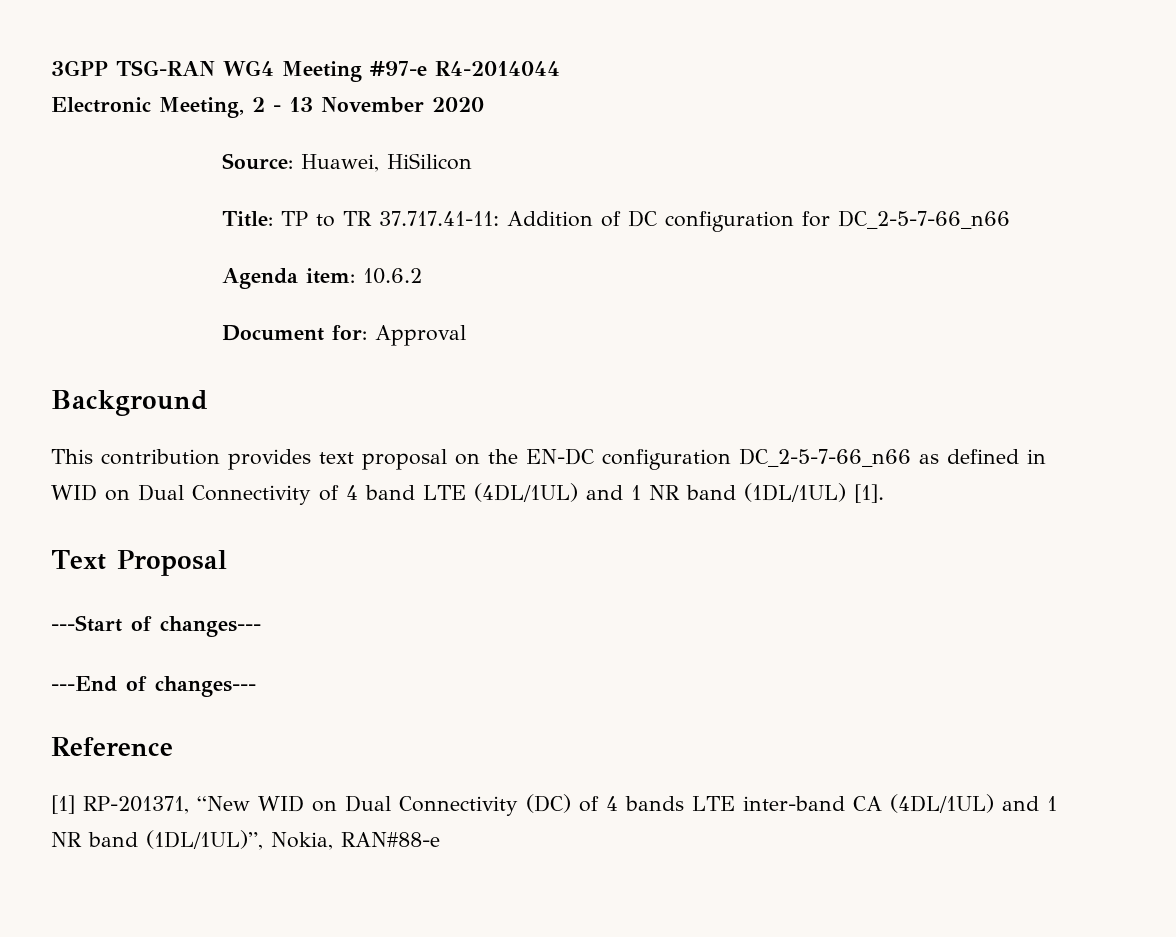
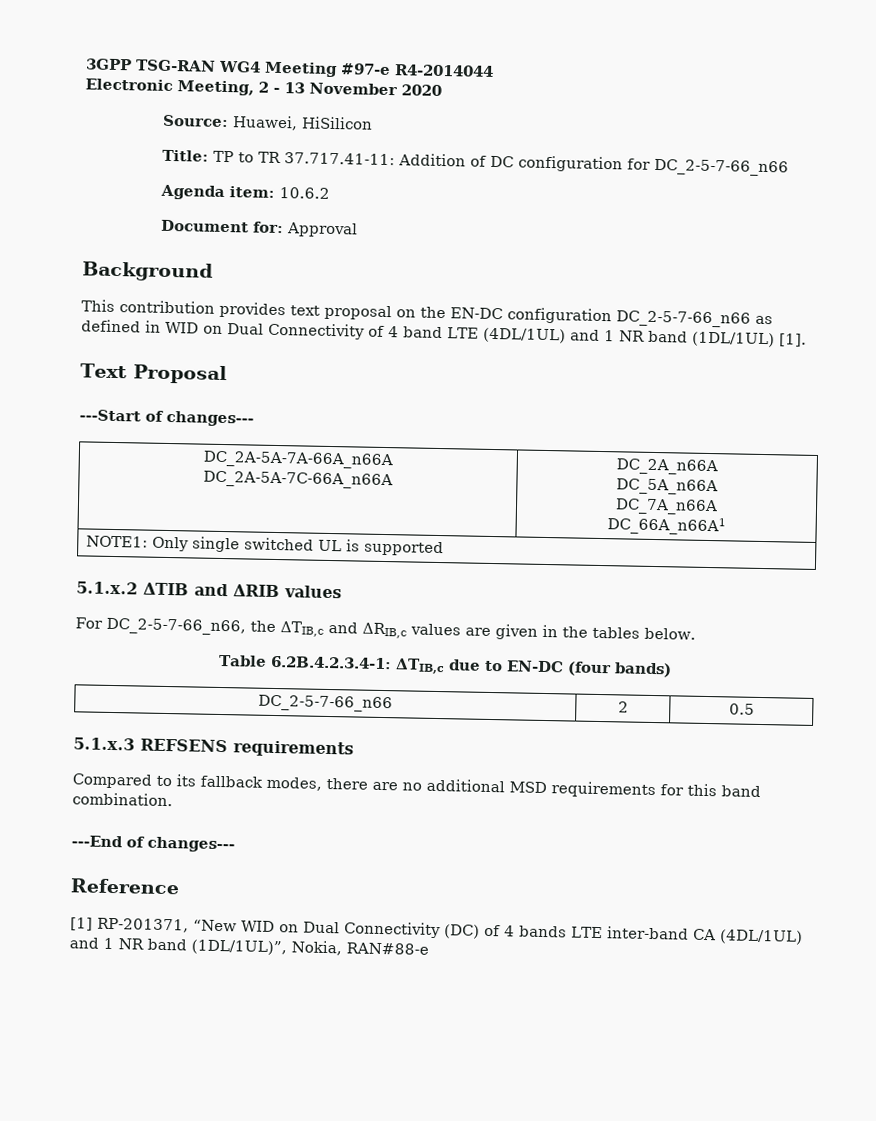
+ DC_2A-5A-7A-66A_n66A
+ DC_2A-5A-7C-66A_n66A | DC_2A_n66A
+ DC_5A_n66A
+ DC_7A_n66A
+ DC_66A_n66A1
+ NOTE1: Only single switched UL is supported
+ 5.1.x.2 ∆TIB and ∆RIB values
+ For DC_2-5-7-66_n66, the ΔTIB,c and ΔRIB,c values are given in the tables below.
+ Table 6.2B.4.2.3.4-1: ΔTIB,c due to EN-DC (four bands)
+ DC_2-5-7-66_n66 | 2 | 0.5
+ 5.1.x.3 REFSENS requirements
+ Compared to its fallback modes, there are no additional MSD requirements for this band combination.

